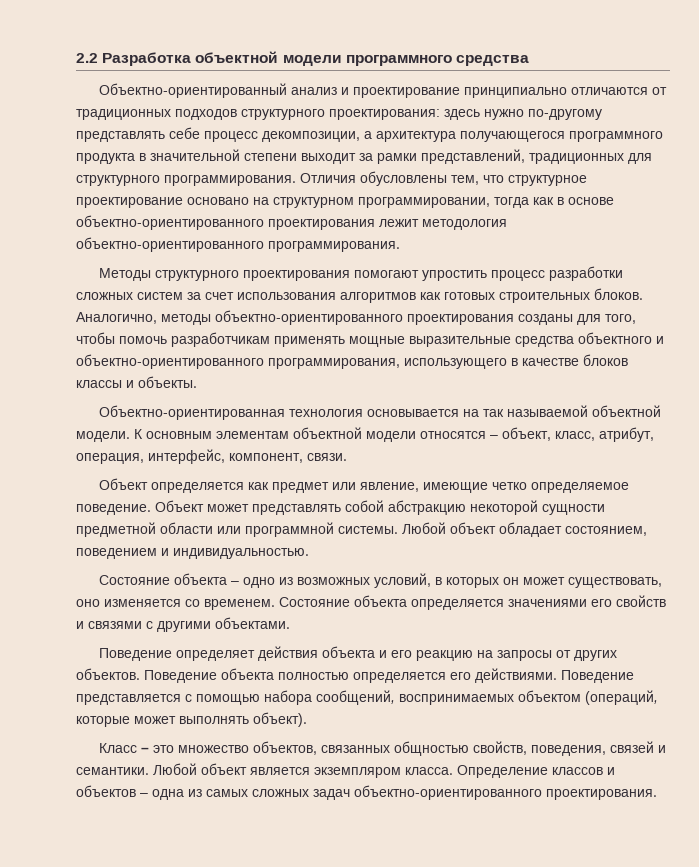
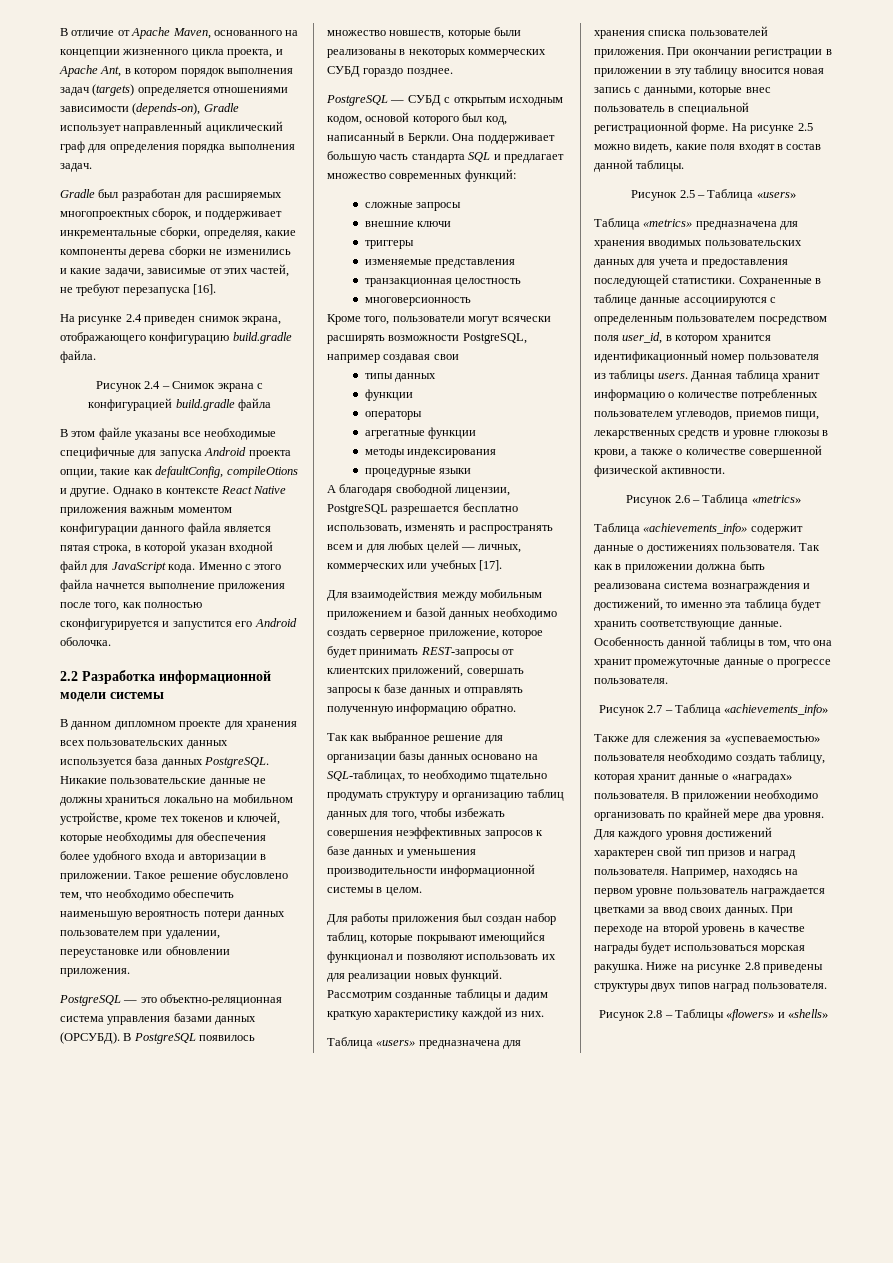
- 2.2 Разработка объектной модели программного средства
- Объектно-ориентированный анализ и проектирование принципиально отличаются от традиционных подходов структурного проектирования: здесь нужно по-другому представлять себе процесс декомпозиции, а архитектура получающегося программного продукта в значительной степени выходит за рамки представлений, традиционных для структурного программирования. Отличия обусловлены тем, что структурное проектирование основано на структурном программировании, тогда как в основе объектно-ориентированного проектирования лежит методология объектно-ориентированного программирования.
- Методы структурного проектирования помогают упростить процесс разработки сложных систем за счет использования алгоритмов как готовых строительных блоков. Аналогично, методы объектно-ориентированного проектирования созданы для того, чтобы помочь разработчикам применять мощные выразительные средства объектного и объектно-ориентированного программирования, использующего в качестве блоков классы и объекты.
- Объектно-ориентированная технология основывается на так называемой объектной модели. К основным элементам объектной модели относятся – объект, класс, атрибут, операция, интерфейс, компонент, связи.
- Объект определяется как предмет или явление, имеющие четко определяемое поведение. Объект может представлять собой абстракцию некоторой сущности предметной области или программной системы. Любой объект обладает состоянием, поведением и индивидуальностью.
- Состояние объекта – одно из возможных условий, в которых он может существовать, оно изменяется со временем. Состояние объекта определяется значениями его свойств и связями с другими объектами.
- Поведение определяет действия объекта и его реакцию на запросы от других объектов. Поведение объекта полностью определяется его действиями. Поведение представляется с помощью набора сообщений, воспринимаемых объектом (операций, которые может выполнять объект).
- Класс – это множество объектов, связанных общностью свойств, поведения, связей и семантики. Любой объект является экземпляром класса. Определение классов и объектов – одна из самых сложных задач объектно-ориентированного проектирования.
+ В отличие от Apache Maven, основанного на концепции жизненного цикла проекта, и Apache Ant, в котором порядок выполнения задач (targets) определяется отношениями зависимости (depends-on), Gradle использует направленный ациклический граф для определения порядка выполнения задач.
+ Gradle был разработан для расширяемых многопроектных сборок, и поддерживает инкрементальные сборки, определяя, какие компоненты дерева сборки не изменились и какие задачи, зависимые от этих частей, не требуют перезапуска [16].
+ На рисунке 2.4 приведен снимок экрана, отображающего конфигурацию build.gradle файла.
+ Рисунок 2.4 – Снимок экрана с конфигурацией build.gradle файла
+ В этом файле указаны все необходимые специфичные для запуска Android проекта опции, такие как defaultConfig, compileOtions и другие. Однако в контексте React Native приложения важным моментом конфигурации данного файла является пятая строка, в которой указан входной файл для JavaScript кода. Именно с этого файла начнется выполнение приложения после того, как полностью сконфигурируется и запустится его Android оболочка.
+ 2.2 Разработка информационной модели системы
+ В данном дипломном проекте для хранения всех пользовательских данных используется база данных PostgreSQL. Никакие пользовательские данные не должны храниться локально на мобильном устройстве, кроме тех токенов и ключей, которые необходимы для обеспечения более удобного входа и авторизации в приложении. Такое решение обусловлено тем, что необходимо обеспечить наименьшую вероятность потери данных пользователем при удалении, переустановке или обновлении приложения.
+ PostgreSQL — это объектно-реляционная система управления базами данных (ОРСУБД). В PostgreSQL появилось множество новшеств, которые были реализованы в некоторых коммерческих СУБД гораздо позднее.
+ PostgreSQL — СУБД с открытым исходным кодом, основой которого был код, написанный в Беркли. Она поддерживает большую часть стандарта SQL и предлагает множество современных функций:
+ сложные запросы
+ внешние ключи
+ триггеры
+ изменяемые представления
+ транзакционная целостность
+ многоверсионность
+ Кроме того, пользователи могут всячески расширять возможности PostgreSQL, например создавая свои
+ типы данных
+ функции
+ операторы
+ агрегатные функции
+ методы индексирования
+ процедурные языки
+ А благодаря свободной лицензии, PostgreSQL разрешается бесплатно использовать, изменять и распространять всем и для любых целей — личных, коммерческих или учебных [17].
+ Для взаимодействия между мобильным приложением и базой данных необходимо создать серверное приложение, которое будет принимать REST-запросы от клиентских приложений, совершать запросы к базе данных и отправлять полученную информацию обратно.
+ Так как выбранное решение для организации базы данных основано на SQL-таблицах, то необходимо тщательно продумать структуру и организацию таблиц данных для того, чтобы избежать совершения неэффективных запросов к базе данных и уменьшения производительности информационной системы в целом.
+ Для работы приложения был создан набор таблиц, которые покрывают имеющийся функционал и позволяют использовать их для реализации новых функций. Рассмотрим созданные таблицы и дадим краткую характеристику каждой из них.
+ Таблица «users» предназначена для хранения списка пользователей приложения. При окончании регистрации в приложении в эту таблицу вносится новая запись с данными, которые внес пользователь в специальной регистрационной форме. На рисунке 2.5 можно видеть, какие поля входят в состав данной таблицы.
+ Рисунок 2.5 – Таблица «users»
+ Таблица «metrics» предназначена для хранения вводимых пользовательских данных для учета и предоставления последующей статистики. Сохраненные в таблице данные ассоциируются с определенным пользователем посредством поля user_id, в котором хранится идентификационный номер пользователя из таблицы users. Данная таблица хранит информацию о количестве потребленных пользователем углеводов, приемов пищи, лекарственных средств и уровне глюкозы в крови, а также о количестве совершенной физической активности.
+ Рисунок 2.6 – Таблица «metrics»
+ Таблица «achievements_info» содержит данные о достижениях пользователя. Так как в приложении должна быть реализована система вознаграждения и достижений, то именно эта таблица будет хранить соответствующие данные. Особенность данной таблицы в том, что она хранит промежуточные данные о прогрессе пользователя.
+ Рисунок 2.7 – Таблица «achievements_info»
+ Также для слежения за «успеваемостью» пользователя необходимо создать таблицу, которая хранит данные о «наградах» пользователя. В приложении необходимо организовать по крайней мере два уровня. Для каждого уровня достижений характерен свой тип призов и наград пользователя. Например, находясь на первом уровне пользователь награждается цветками за ввод своих данных. При переходе на второй уровень в качестве награды будет использоваться морская ракушка. Ниже на рисунке 2.8 приведены структуры двух типов наград пользователя.
+ Рисунок 2.8 – Таблицы «flowers» и «shells»

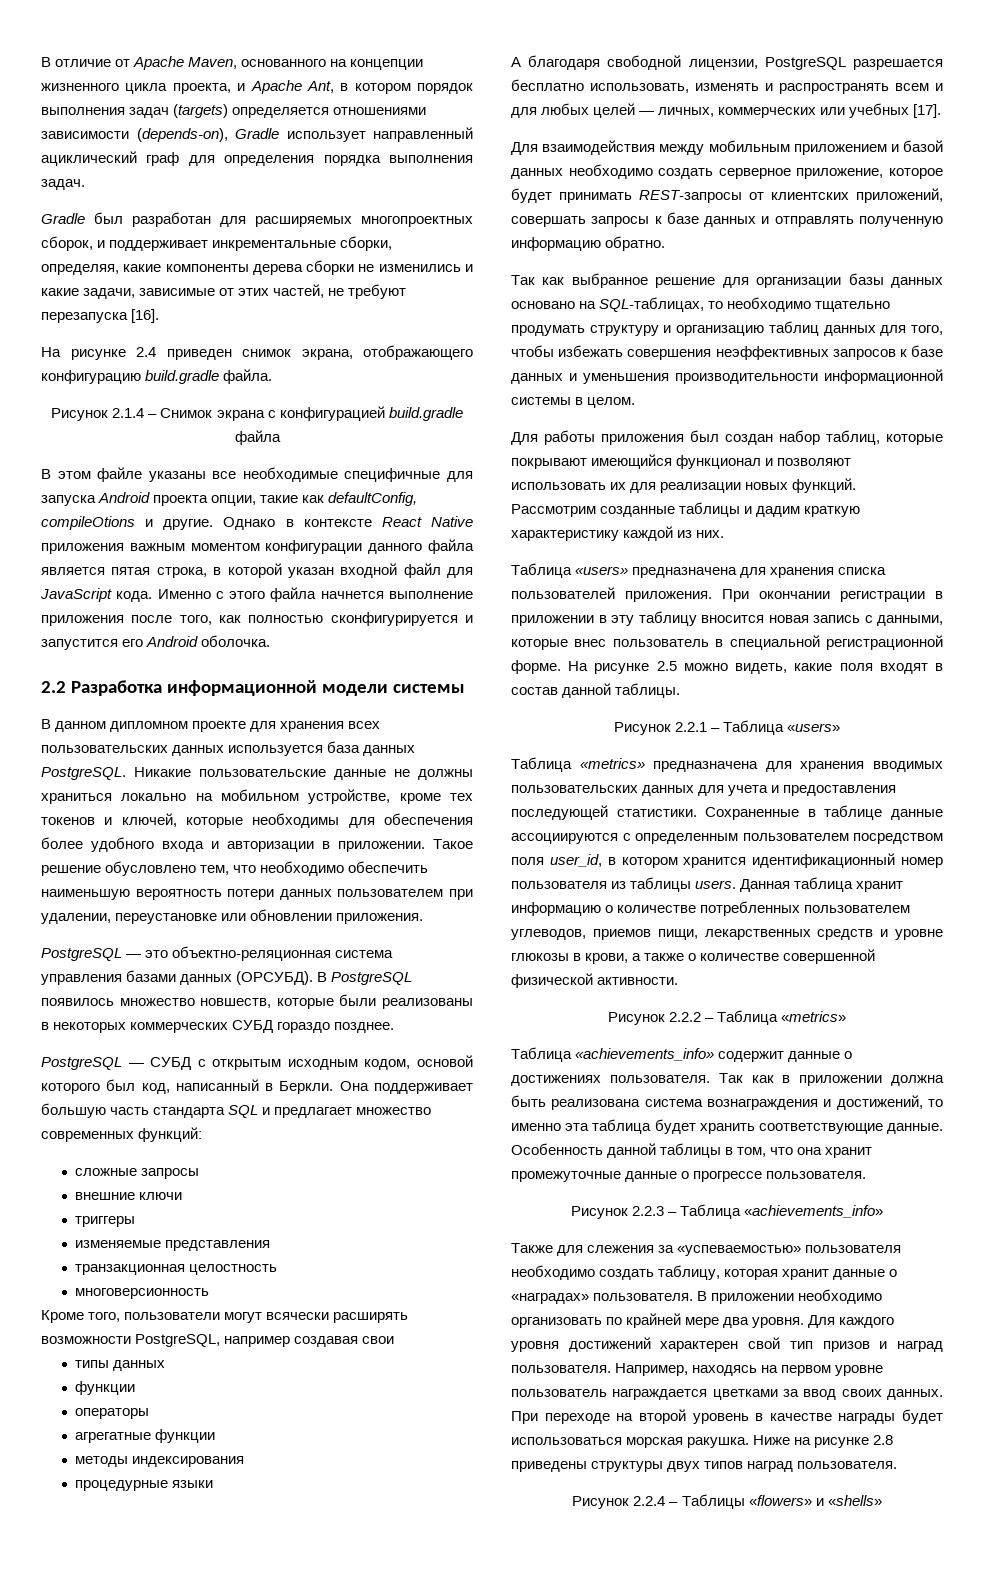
- Рисунок 2.4 – Снимок экрана с конфигурацией build.gradle файла
+ Рисунок 2.1.4 – Снимок экрана с конфигурацией build.gradle файла
- Рисунок 2.5 – Таблица «users»
+ Рисунок 2.2.1 – Таблица «users»
- Рисунок 2.6 – Таблица «metrics»
+ Рисунок 2.2.2 – Таблица «metrics»
- Рисунок 2.7 – Таблица «achievements_info»
+ Рисунок 2.2.3 – Таблица «achievements_info»
- Рисунок 2.8 – Таблицы «flowers» и «shells»
+ Рисунок 2.2.4 – Таблицы «flowers» и «shells»

